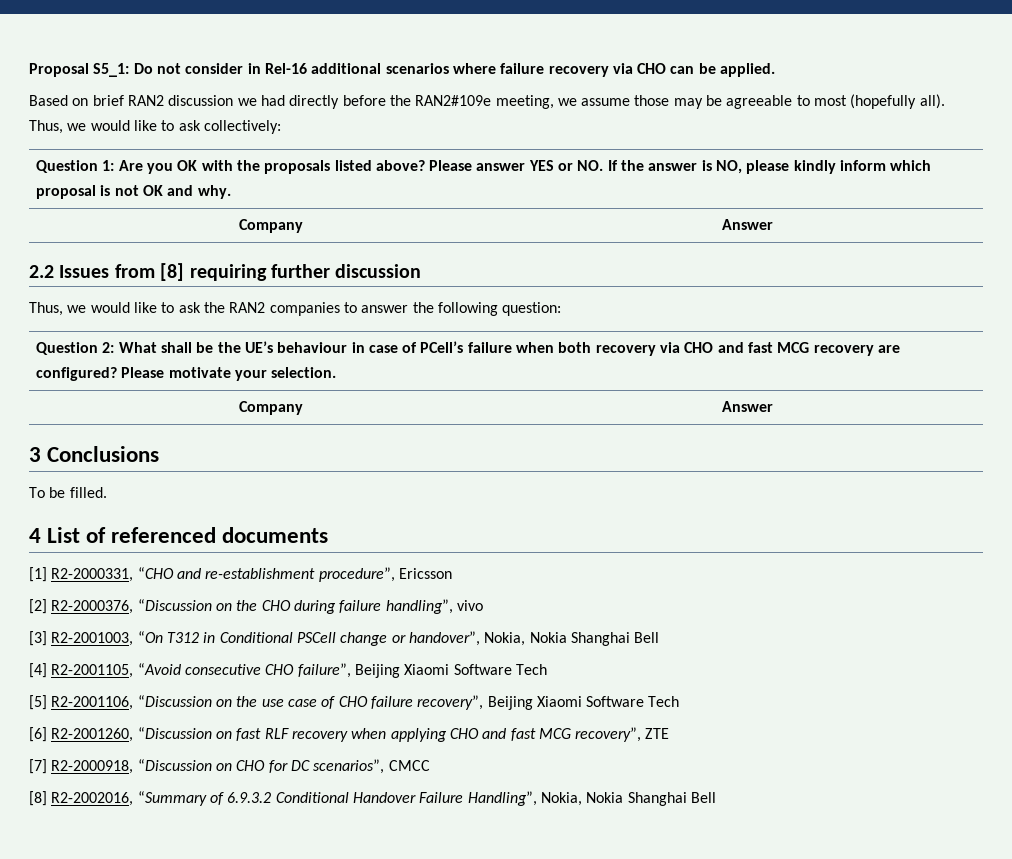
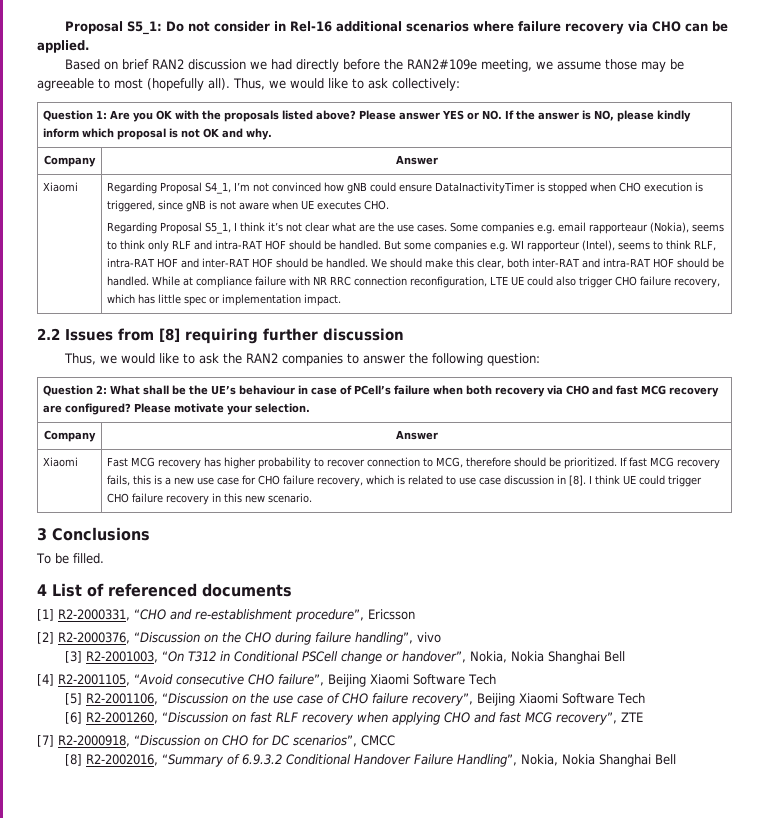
+ Xiaomi | Regarding Proposal S4_1, I’m not convinced how gNB could ensure DataInactivityTimer is stopped when CHO execution is triggered, since gNB is not aware when UE executes CHO.
+ Regarding Proposal S5_1, I think it’s not clear what are the use cases. Some companies e.g. email rapporteaur (Nokia), seems to think only RLF and intra-RAT HOF should be handled. But some companies e.g. WI rapporteur (Intel), seems to think RLF, intra-RAT HOF and inter-RAT HOF should be handled. We should make this clear, both inter-RAT and intra-RAT HOF should be handled. While at compliance failure with NR RRC connection reconfiguration, LTE UE could also trigger CHO failure recovery, which has little spec or implementation impact.
+ Xiaomi | Fast MCG recovery has higher probability to recover connection to MCG, therefore should be prioritized. If fast MCG recovery fails, this is a new use case for CHO failure recovery, which is related to use case discussion in [8]. I think UE could trigger CHO failure recovery in this new scenario.

